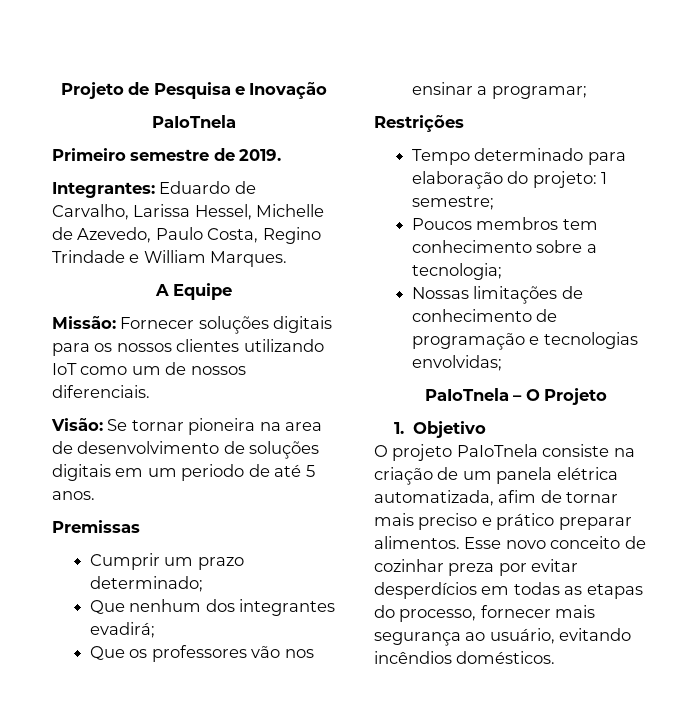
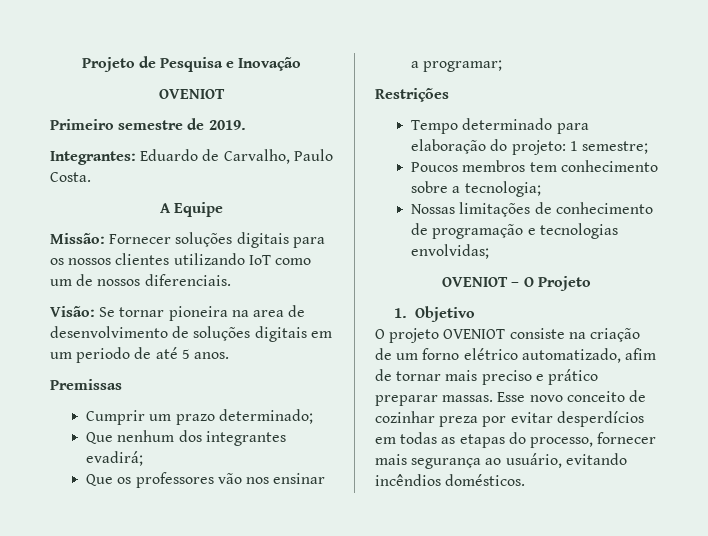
  Projeto de Pesquisa e Inovação
- PaIoTnela
+ OVENIOT
- Integrantes: Eduardo de Carvalho, Larissa Hessel, Michelle de Azevedo, Paulo Costa, Regino Trindade e William Marques.
+ Integrantes: Eduardo de Carvalho, Paulo Costa.
- PaIoTnela – O Projeto
+ OVENIOT – O Projeto
- O projeto PaIoTnela consiste na criação de um panela elétrica automatizada, afim de tornar mais preciso e prático preparar alimentos.
+ O projeto OVENIOT consiste na criação de um forno elétrico automatizado, afim de tornar mais preciso e prático preparar massas.

